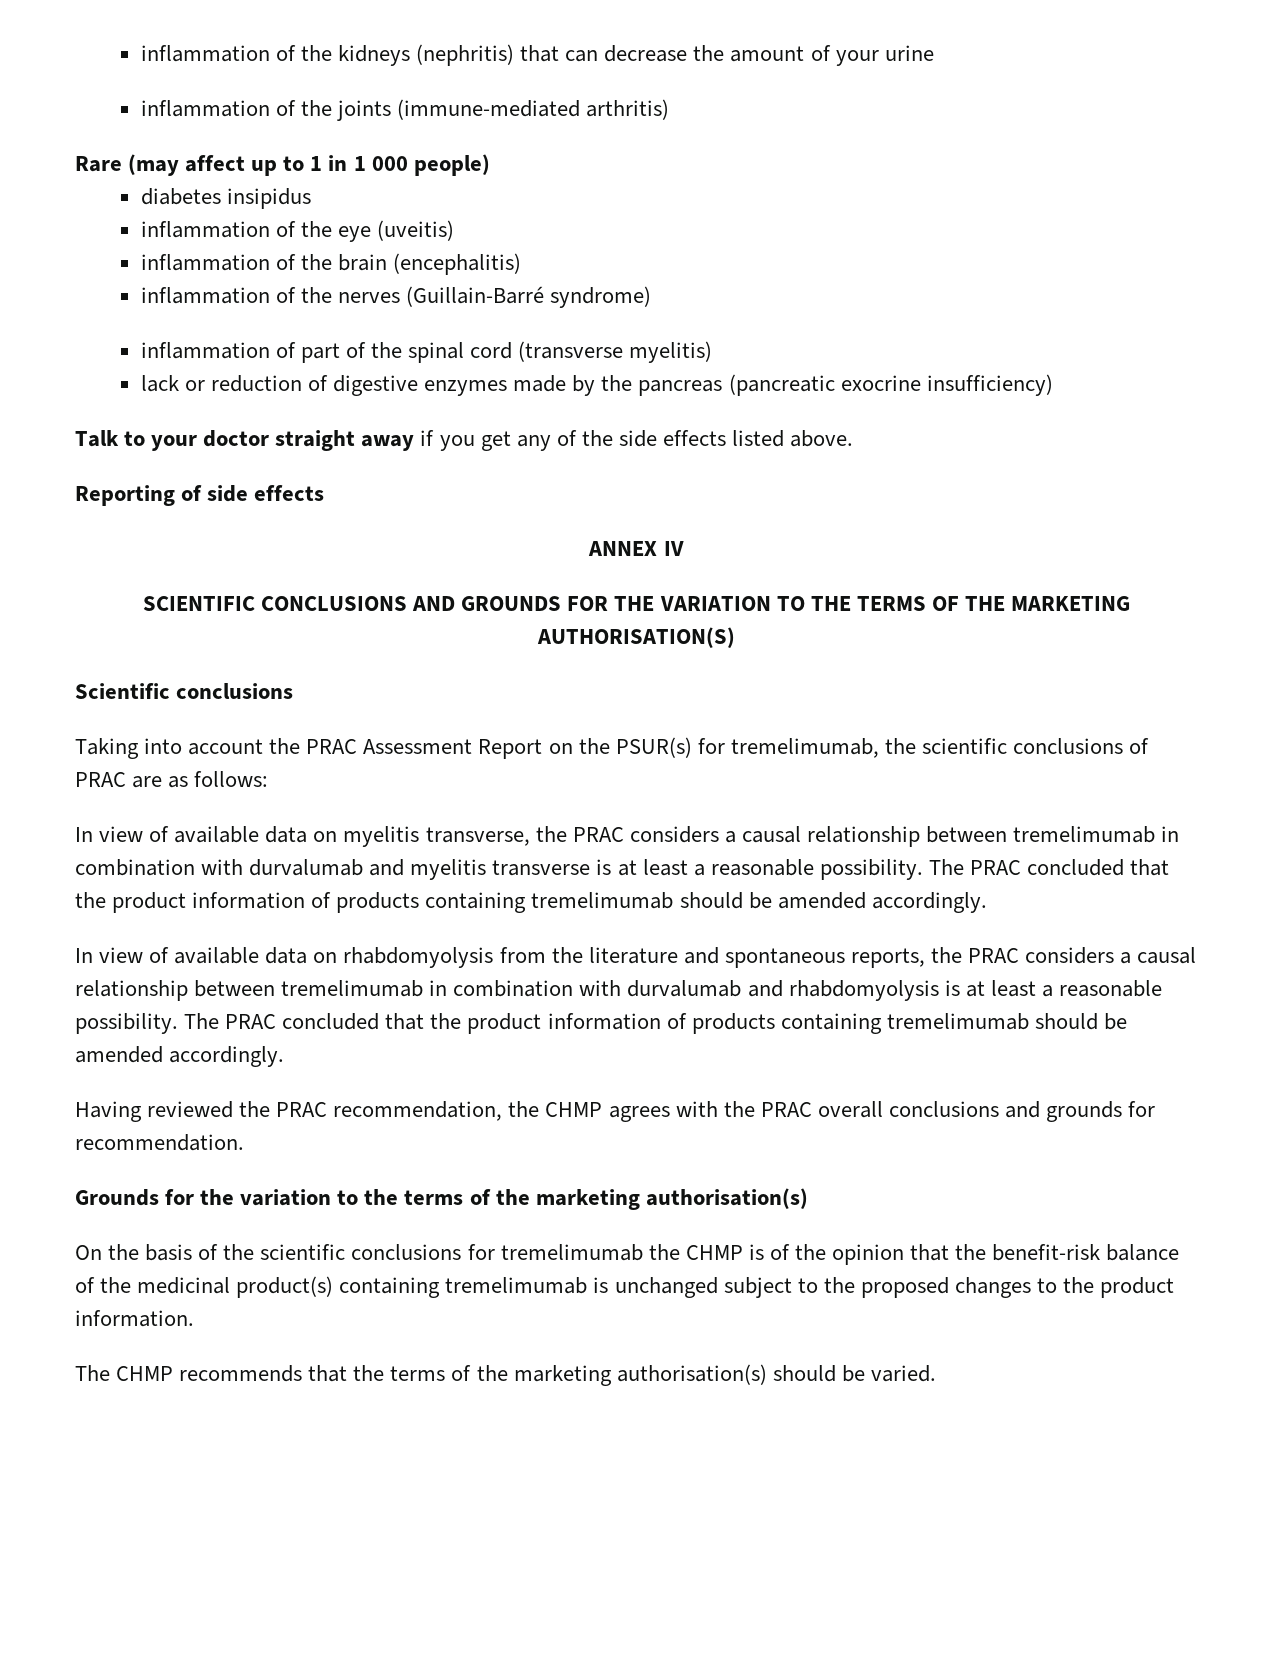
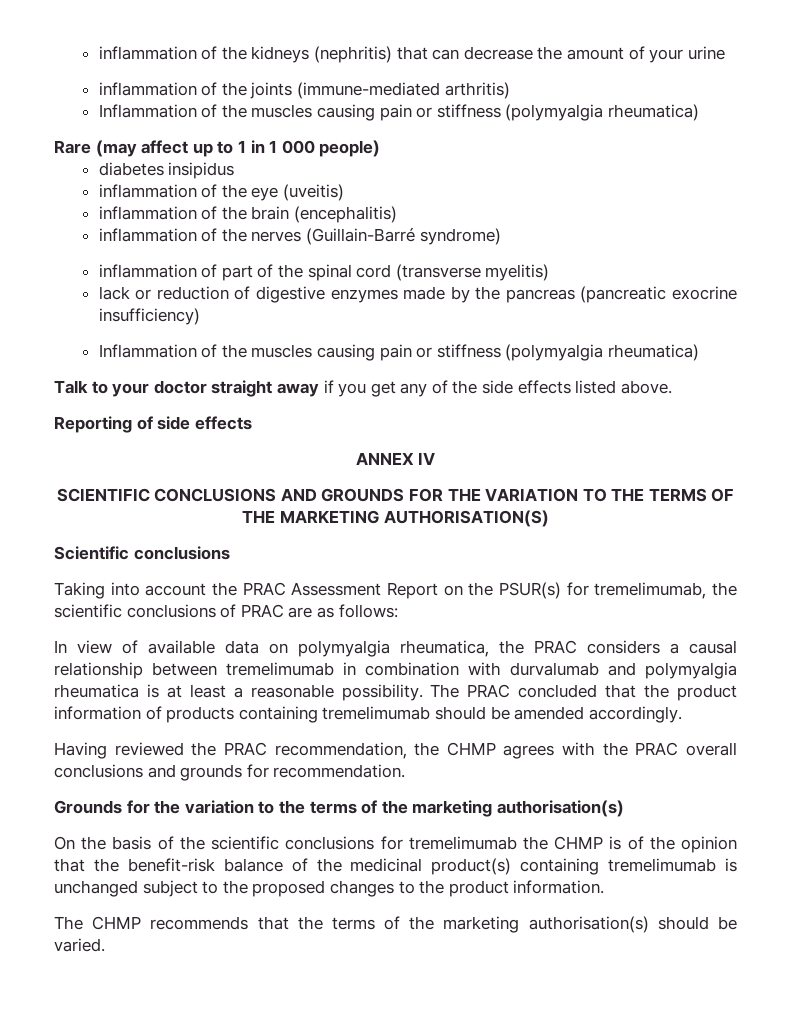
  inflammation of the joints (immune-mediated arthritis)
+ Inflammation of the muscles causing pain or stiffness (polymyalgia rheumatica)
  lack or reduction of digestive enzymes made by the pancreas (pancreatic exocrine insufficiency)
+ Inflammation of the muscles causing pain or stiffness (polymyalgia rheumatica)
- In view of available data on myelitis transverse, the PRAC considers a causal relationship between tremelimumab in combination with durvalumab and myelitis transverse is at least a reasonable possibility. The PRAC concluded that the product information of products containing tremelimumab should be amended accordingly.
- In view of available data on rhabdomyolysis from the literature and spontaneous reports, the PRAC considers a causal relationship between tremelimumab in combination with durvalumab and rhabdomyolysis is at least a reasonable possibility.
+ In view of available data on polymyalgia rheumatica, the PRAC considers a causal relationship between tremelimumab in combination with durvalumab and polymyalgia rheumatica is at least a reasonable possibility.

